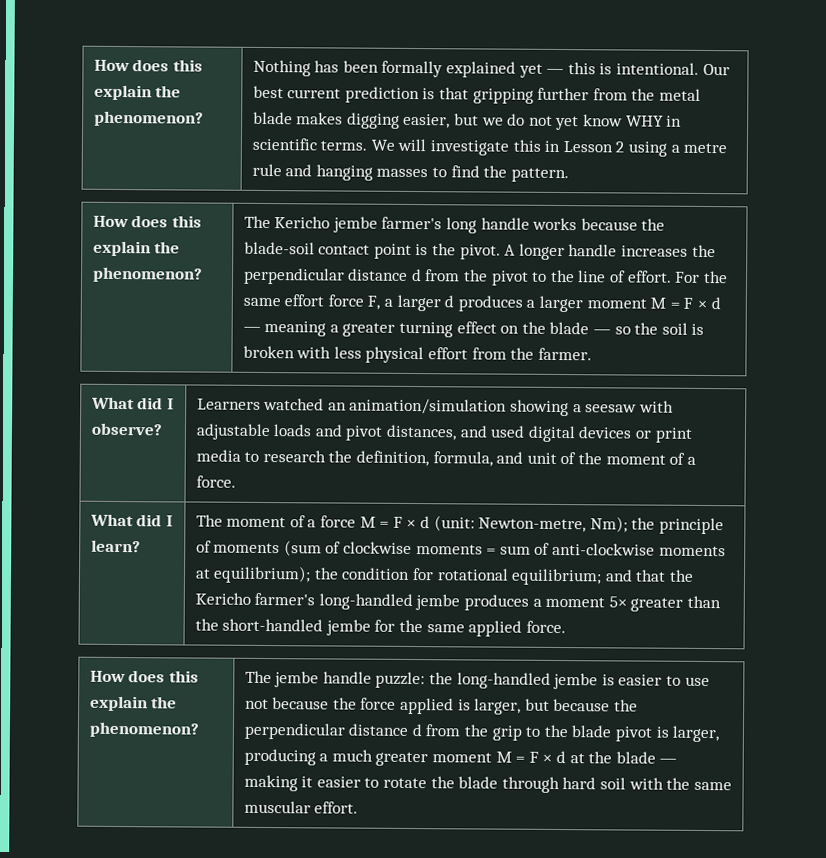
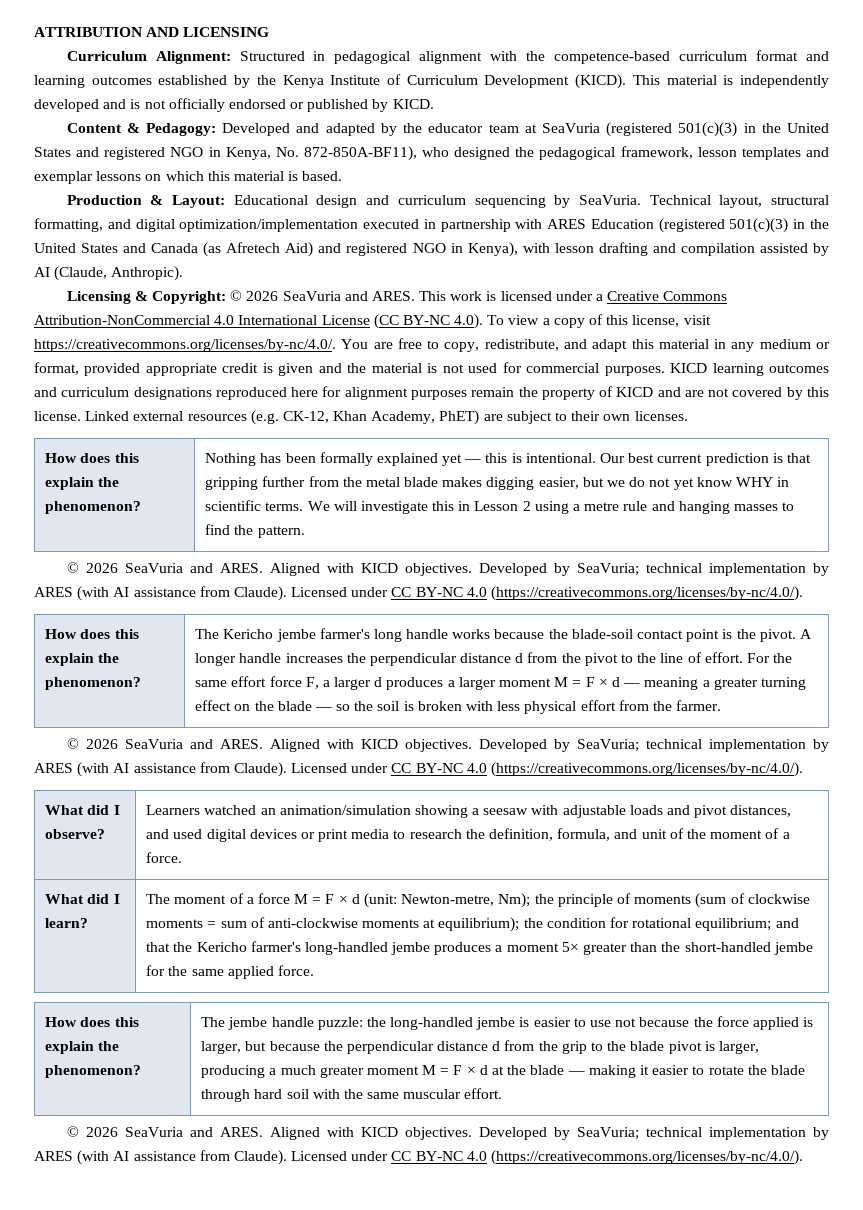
+ ATTRIBUTION AND LICENSING
+ Curriculum Alignment: Structured in pedagogical alignment with the competence-based curriculum format and learning outcomes established by the Kenya Institute of Curriculum Development (KICD). This material is independently developed and is not officially endorsed or published by KICD.
+ Content & Pedagogy: Developed and adapted by the educator team at SeaVuria (registered 501(c)(3) in the United States and registered NGO in Kenya, No. 872-850A-BF11), who designed the pedagogical framework, lesson templates and exemplar lessons on which this material is based.
+ Production & Layout: Educational design and curriculum sequencing by SeaVuria. Technical layout, structural formatting, and digital optimization/implementation executed in partnership with ARES Education (registered 501(c)(3) in the United States and Canada (as Afretech Aid) and registered NGO in Kenya), with lesson drafting and compilation assisted by AI (Claude, Anthropic).
+ Licensing & Copyright: © 2026 SeaVuria and ARES. This work is licensed under a Creative Commons Attribution-NonCommercial 4.0 International License (CC BY-NC 4.0). To view a copy of this license, visit https://creativecommons.org/licenses/by-nc/4.0/. You are free to copy, redistribute, and adapt this material in any medium or format, provided appropriate credit is given and the material is not used for commercial purposes. KICD learning outcomes and curriculum designations reproduced here for alignment purposes remain the property of KICD and are not covered by this license. Linked external resources (e.g. CK-12, Khan Academy, PhET) are subject to their own licenses.
  We will investigate this in Lesson 2 using a metre rule and hanging masses to find the pattern.
+ © 2026 SeaVuria and ARES. Aligned with KICD objectives. Developed by SeaVuria; technical implementation by ARES (with AI assistance from Claude). Licensed under CC BY-NC 4.0 (https://creativecommons.org/licenses/by-nc/4.0/).
  For the same effort force F, a larger d produces a larger moment M = F × d — meaning a greater turning effect on the blade — so the soil is broken with less physical effort from the farmer.
+ © 2026 SeaVuria and ARES. Aligned with KICD objectives. Developed by SeaVuria; technical implementation by ARES (with AI assistance from Claude). Licensed under CC BY-NC 4.0 (https://creativecommons.org/licenses/by-nc/4.0/).
  the long-handled jembe is easier to use not because the force applied is larger, but because the perpendicular distance d from the grip to the blade pivot is larger, producing a much greater moment M = F × d at the blade — making it easier to rotate the blade through hard soil with the same muscular effort.
+ © 2026 SeaVuria and ARES. Aligned with KICD objectives. Developed by SeaVuria; technical implementation by ARES (with AI assistance from Claude). Licensed under CC BY-NC 4.0 (https://creativecommons.org/licenses/by-nc/4.0/).

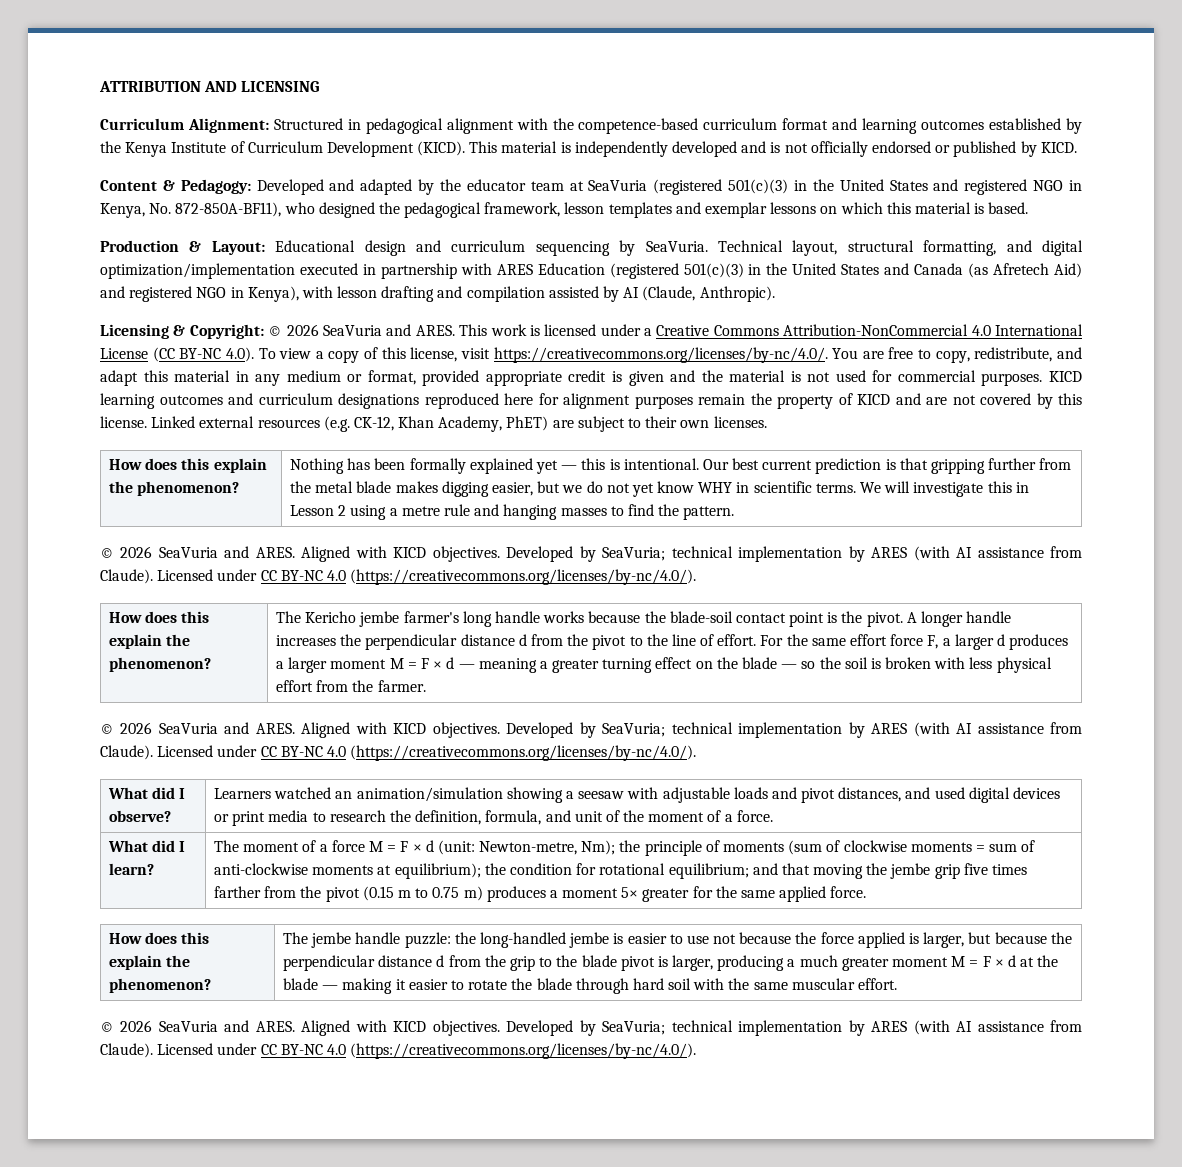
- The moment of a force M = F × d (unit: Newton-metre, Nm); the principle of moments (sum of clockwise moments = sum of anti-clockwise moments at equilibrium); the condition for rotational equilibrium; and that the Kericho farmer's long-handled jembe produces a moment 5× greater than the short-handled jembe for the same applied force.
+ The moment of a force M = F × d (unit: Newton-metre, Nm); the principle of moments (sum of clockwise moments = sum of anti-clockwise moments at equilibrium); the condition for rotational equilibrium; and that moving the jembe grip five times farther from the pivot (0.15 m to 0.75 m) produces a moment 5× greater for the same applied force.

